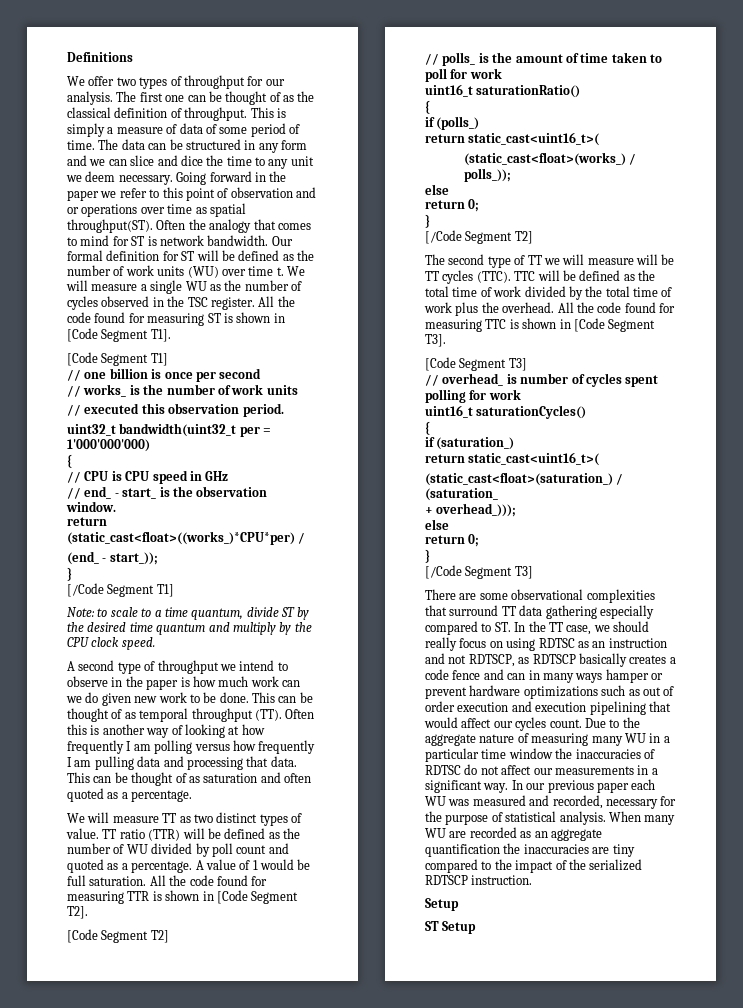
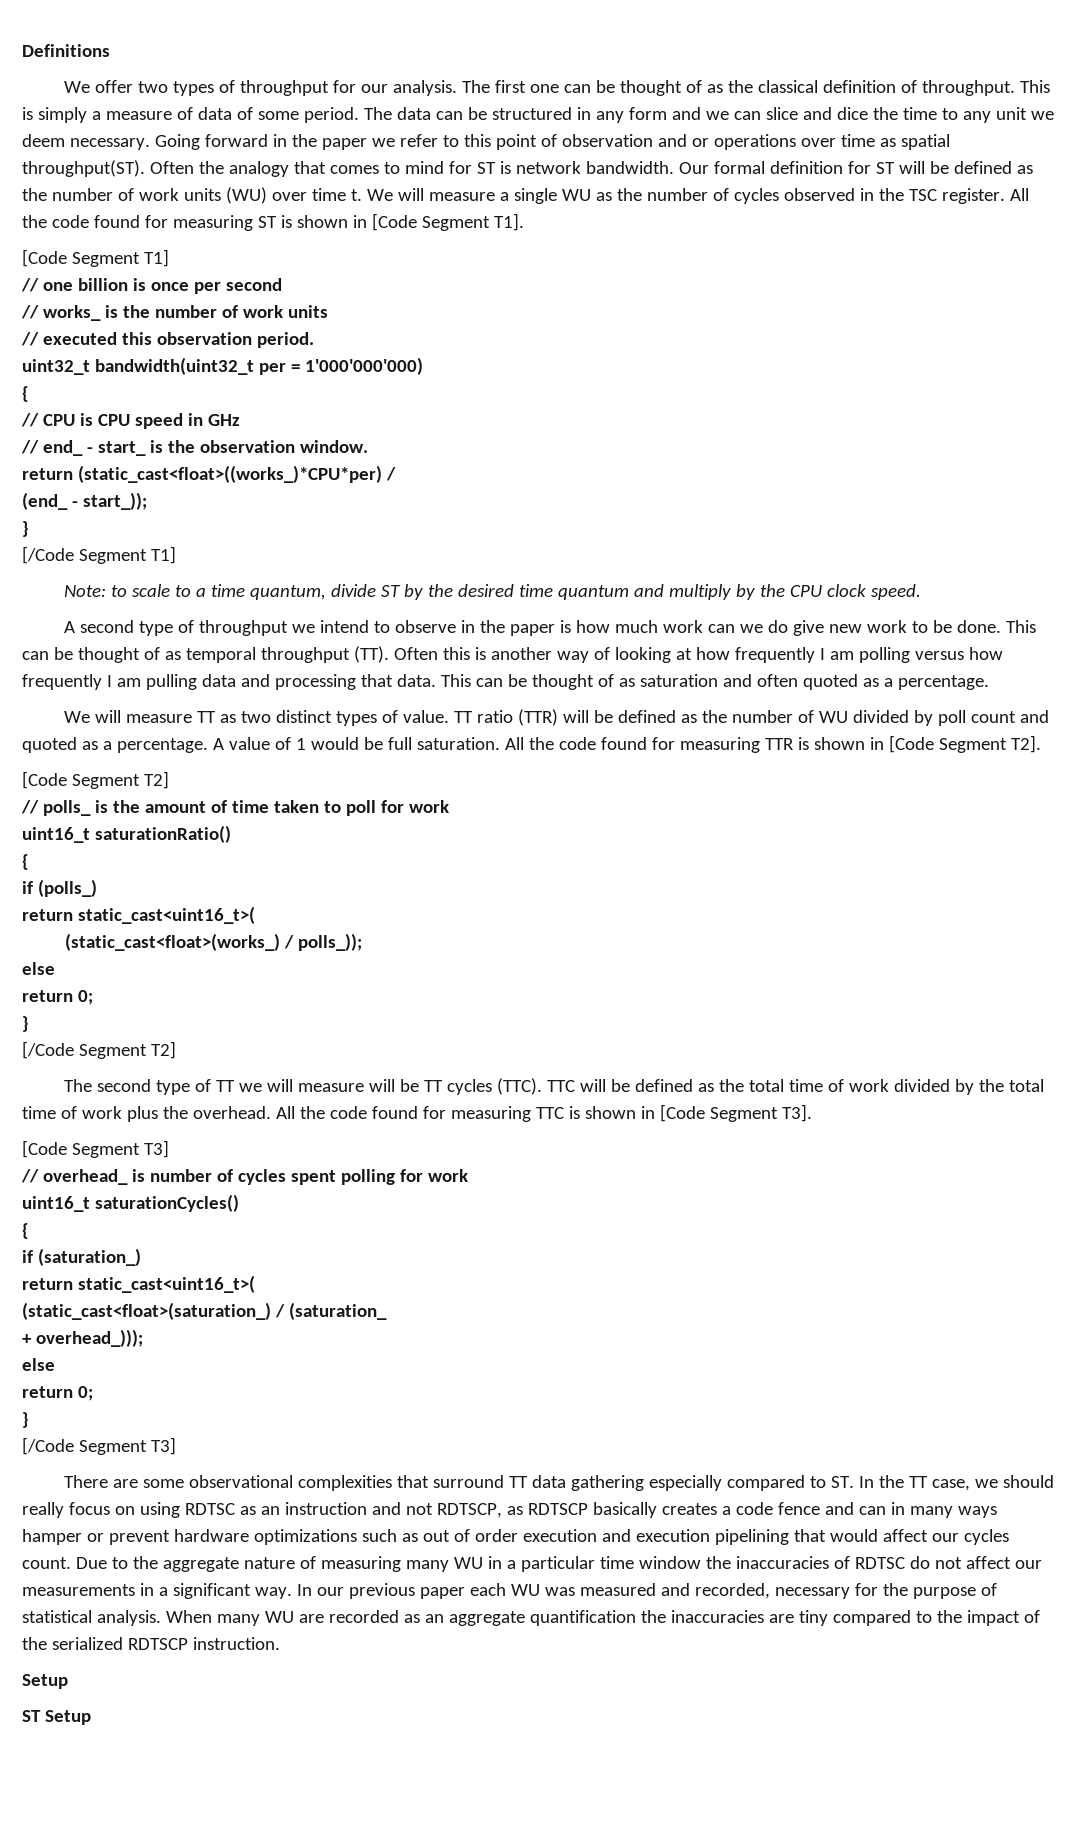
- This is simply a measure of data of some period of time.
+ This is simply a measure of data of some period.
- A second type of throughput we intend to observe in the paper is how much work can we do given new work to be done.
+ A second type of throughput we intend to observe in the paper is how much work can we do give new work to be done.

